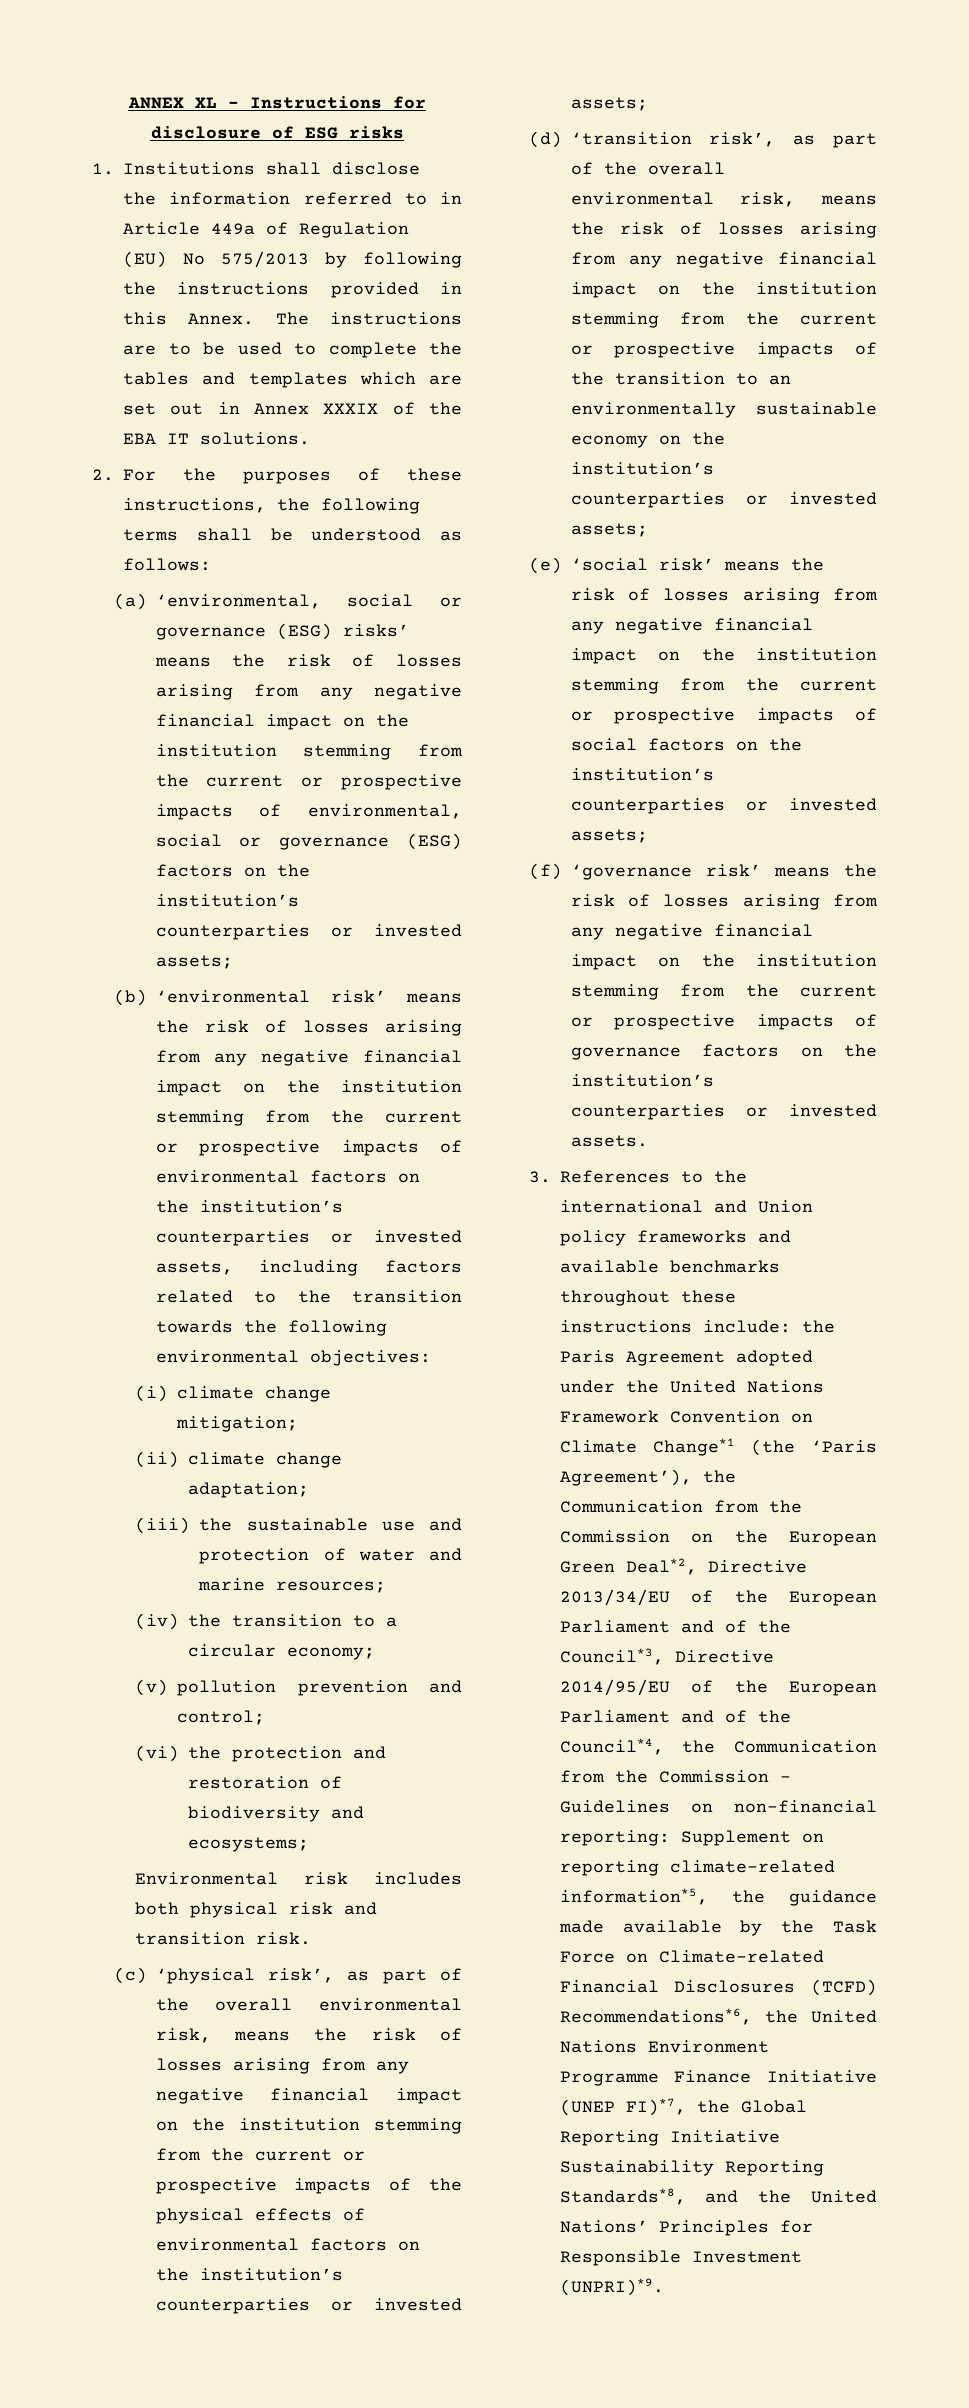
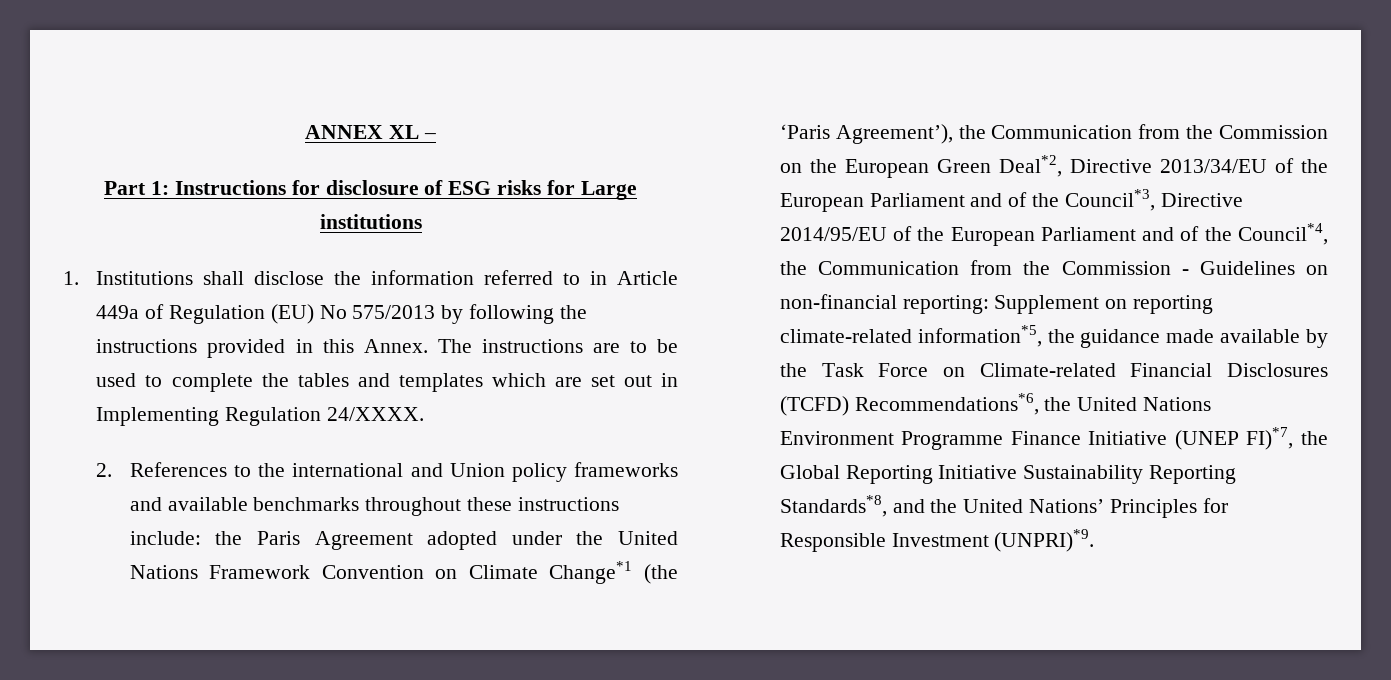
- ANNEX XL – Instructions for disclosure of ESG risks
+ ANNEX XL –
+ Part 1: Instructions for disclosure of ESG risks for Large institutions
- The instructions are to be used to complete the tables and templates which are set out in Annex XXXIX of the EBA IT solutions.
- 2. For the purposes of these instructions, the following terms shall be understood as follows:
- (a) ‘environmental, social or governance (ESG) risks’ means the risk of losses arising from any negative financial impact on the institution stemming from the current or prospective impacts of environmental, social or governance (ESG) factors on the institution’s counterparties or invested assets;
- (b) ‘environmental risk’ means the risk of losses arising from any negative financial impact on the institution stemming from the current or prospective impacts of environmental factors on the institution’s counterparties or invested assets, including factors related to the transition towards the following environmental objectives:
- (i) climate change mitigation;
- (ii) climate change adaptation;
- (iii) the sustainable use and protection of water and marine resources;
- (iv) the transition to a circular economy;
- (v) pollution prevention and control;
- (vi) the protection and restoration of biodiversity and ecosystems;
- Environmental risk includes both physical risk and transition risk.
- (c) ‘physical risk’, as part of the overall environmental risk, means the risk of losses arising from any negative financial impact on the institution stemming from the current or prospective impacts of the physical effects of environmental factors on the institution’s counterparties or invested assets;
- (d) ‘transition risk’, as part of the overall environmental risk, means the risk of losses arising from any negative financial impact on the institution stemming from the current or prospective impacts of the transition to an environmentally sustainable economy on the institution’s counterparties or invested assets;
- (e) ‘social risk’ means the risk of losses arising from any negative financial impact on the institution stemming from the current or prospective impacts of social factors on the institution’s counterparties or invested assets;
- (f) ‘governance risk’ means the risk of losses arising from any negative financial impact on the institution stemming from the current or prospective impacts of governance factors on the institution’s counterparties or invested assets.
- 3. References to the international and Union policy frameworks and available benchmarks throughout these instructions include:
+ The instructions are to be used to complete the tables and templates which are set out in Implementing Regulation 24/XXXX.
+ 2. References to the international and Union policy frameworks and available benchmarks throughout these instructions include:

